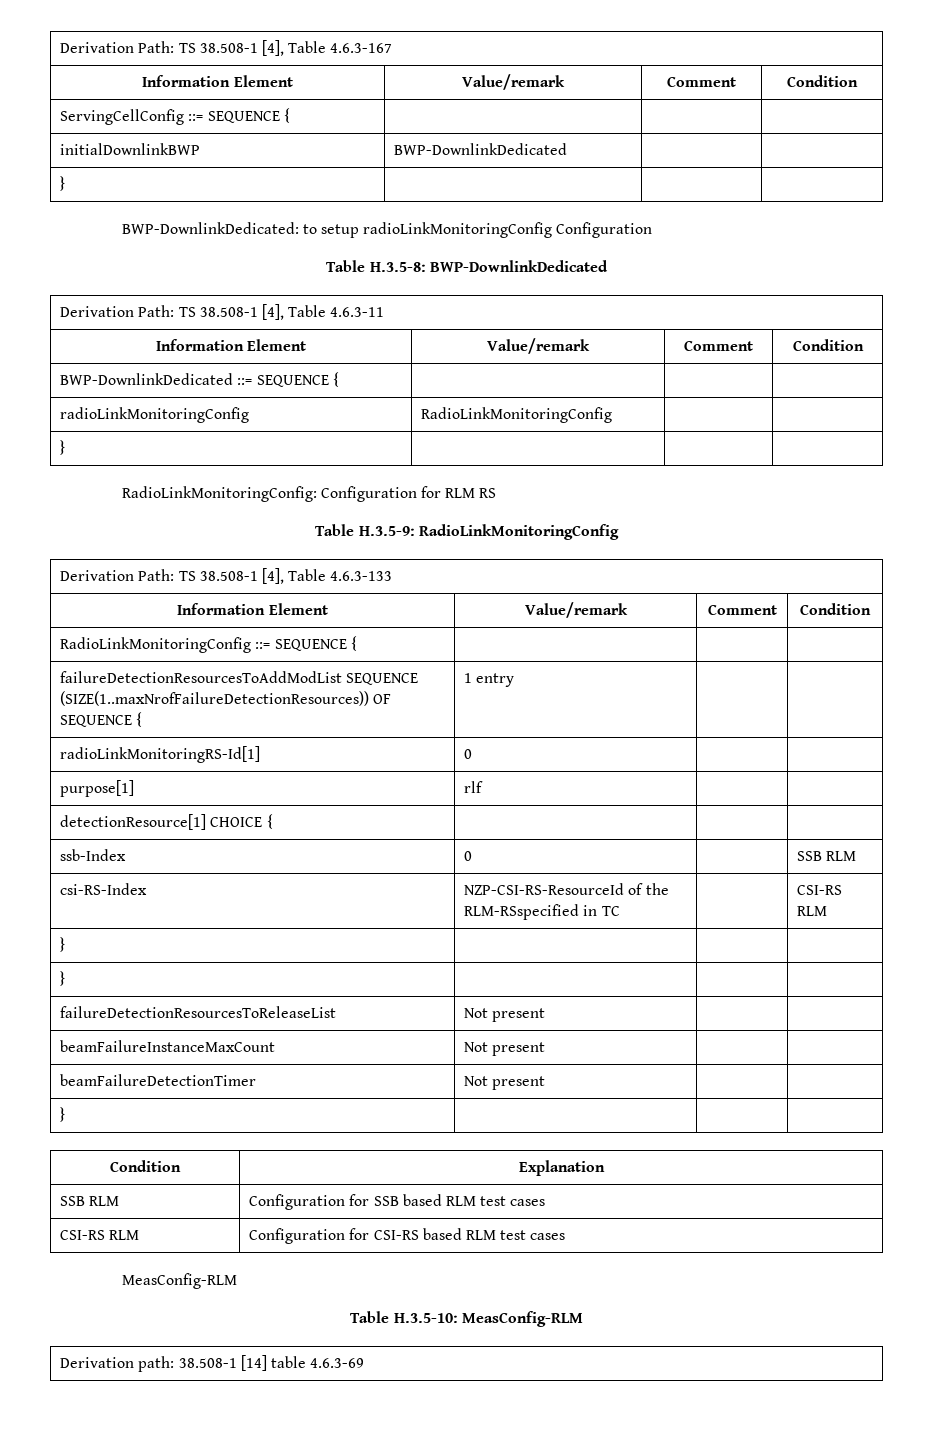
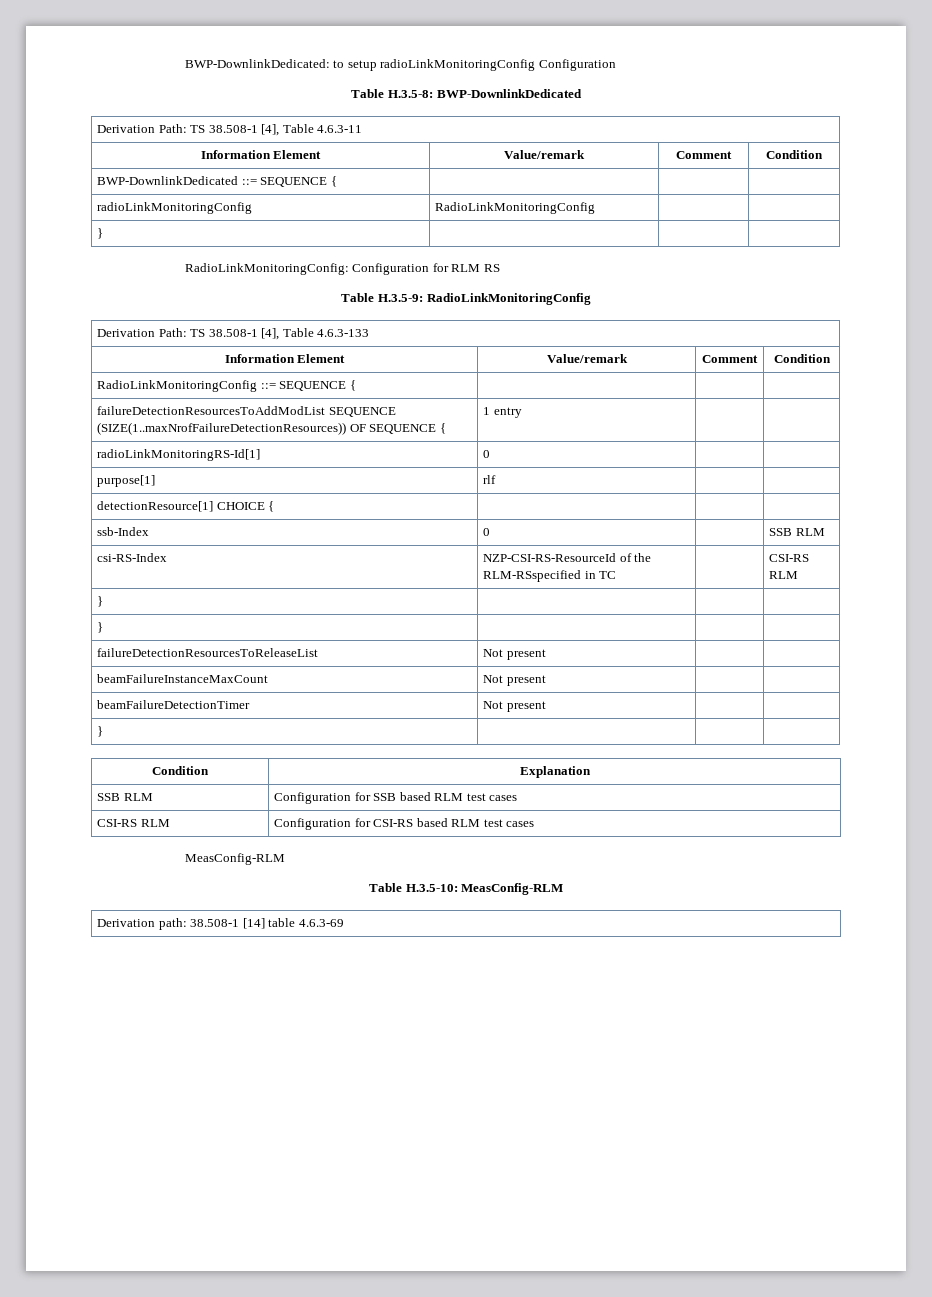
- Derivation Path: TS 38.508-1 [4], Table 4.6.3-167
- Information Element | Value/remark | Comment | Condition
- ServingCellConfig ::= SEQUENCE { | | |
- initialDownlinkBWP | BWP-DownlinkDedicated | |
- } | | |

